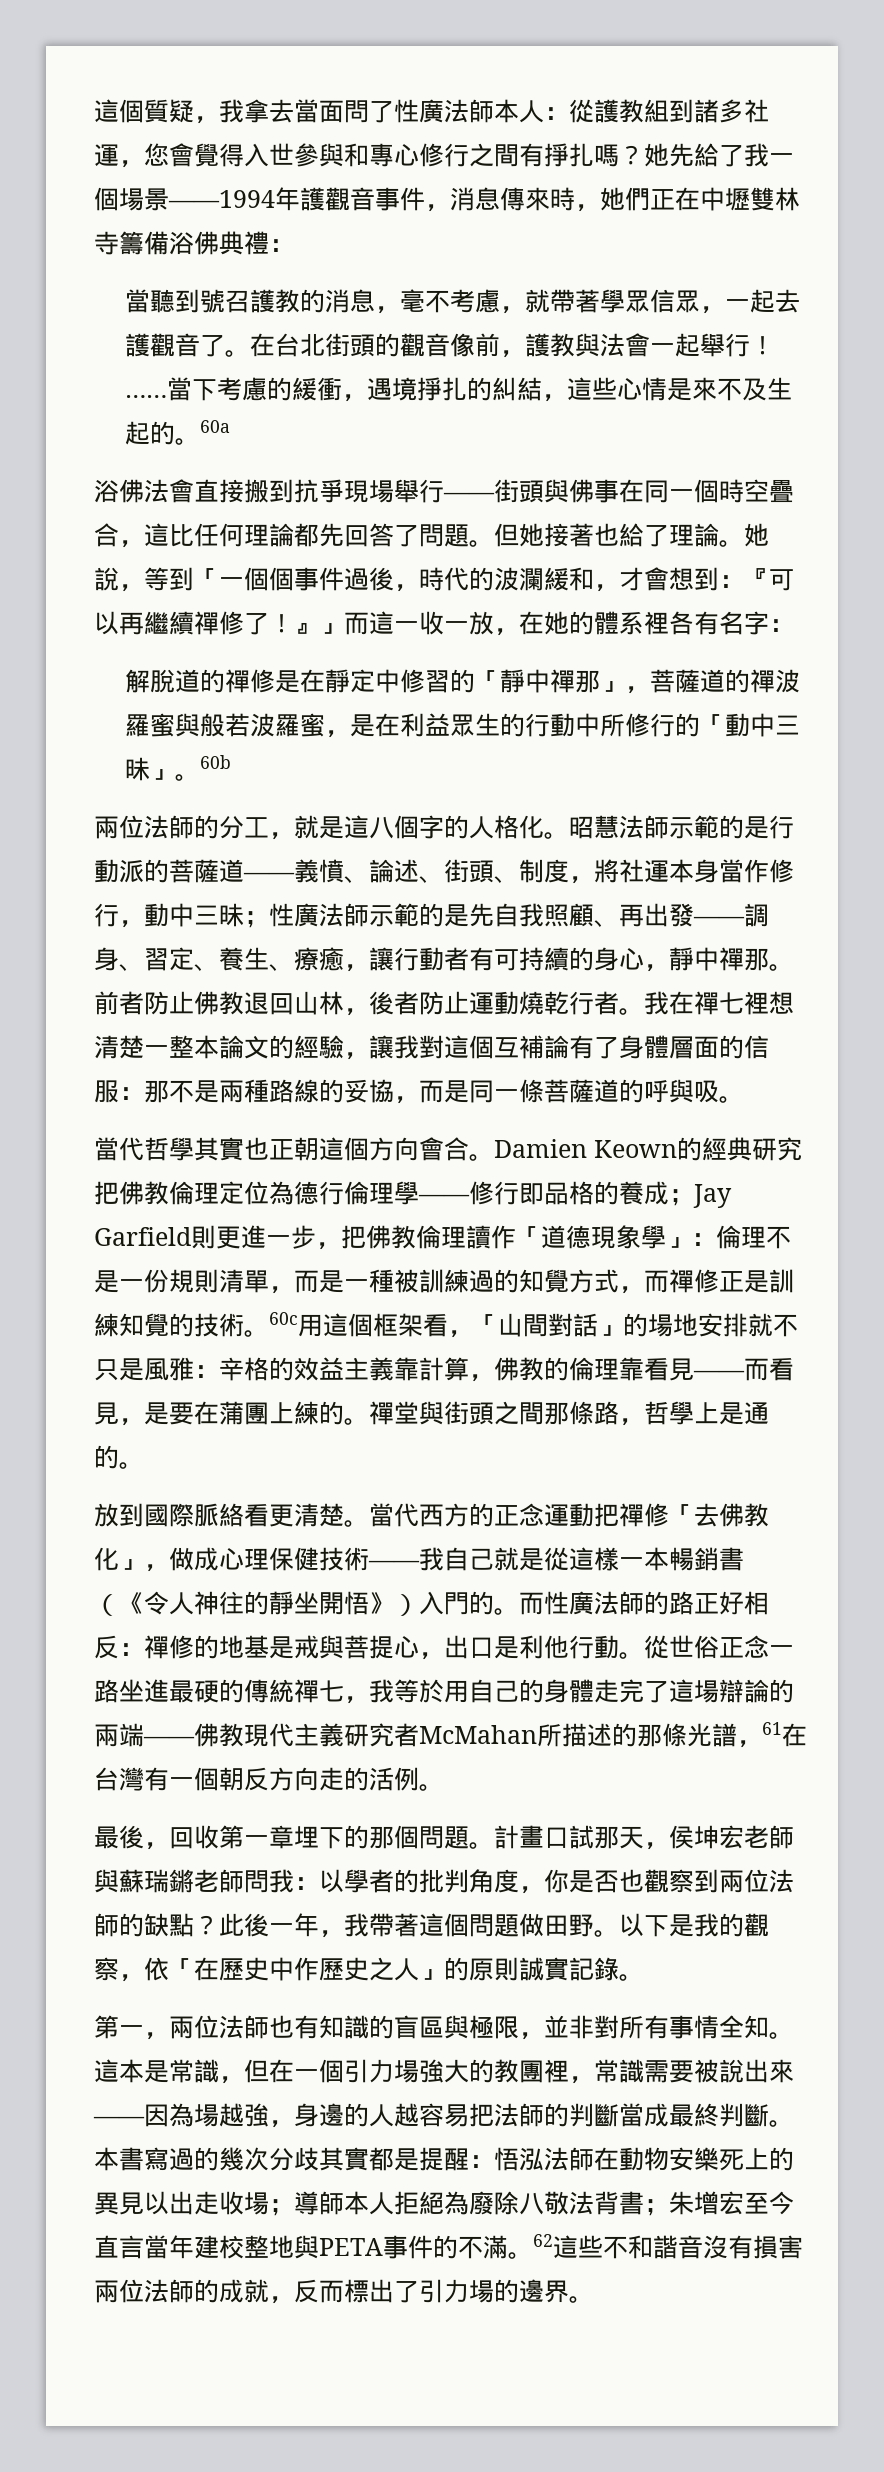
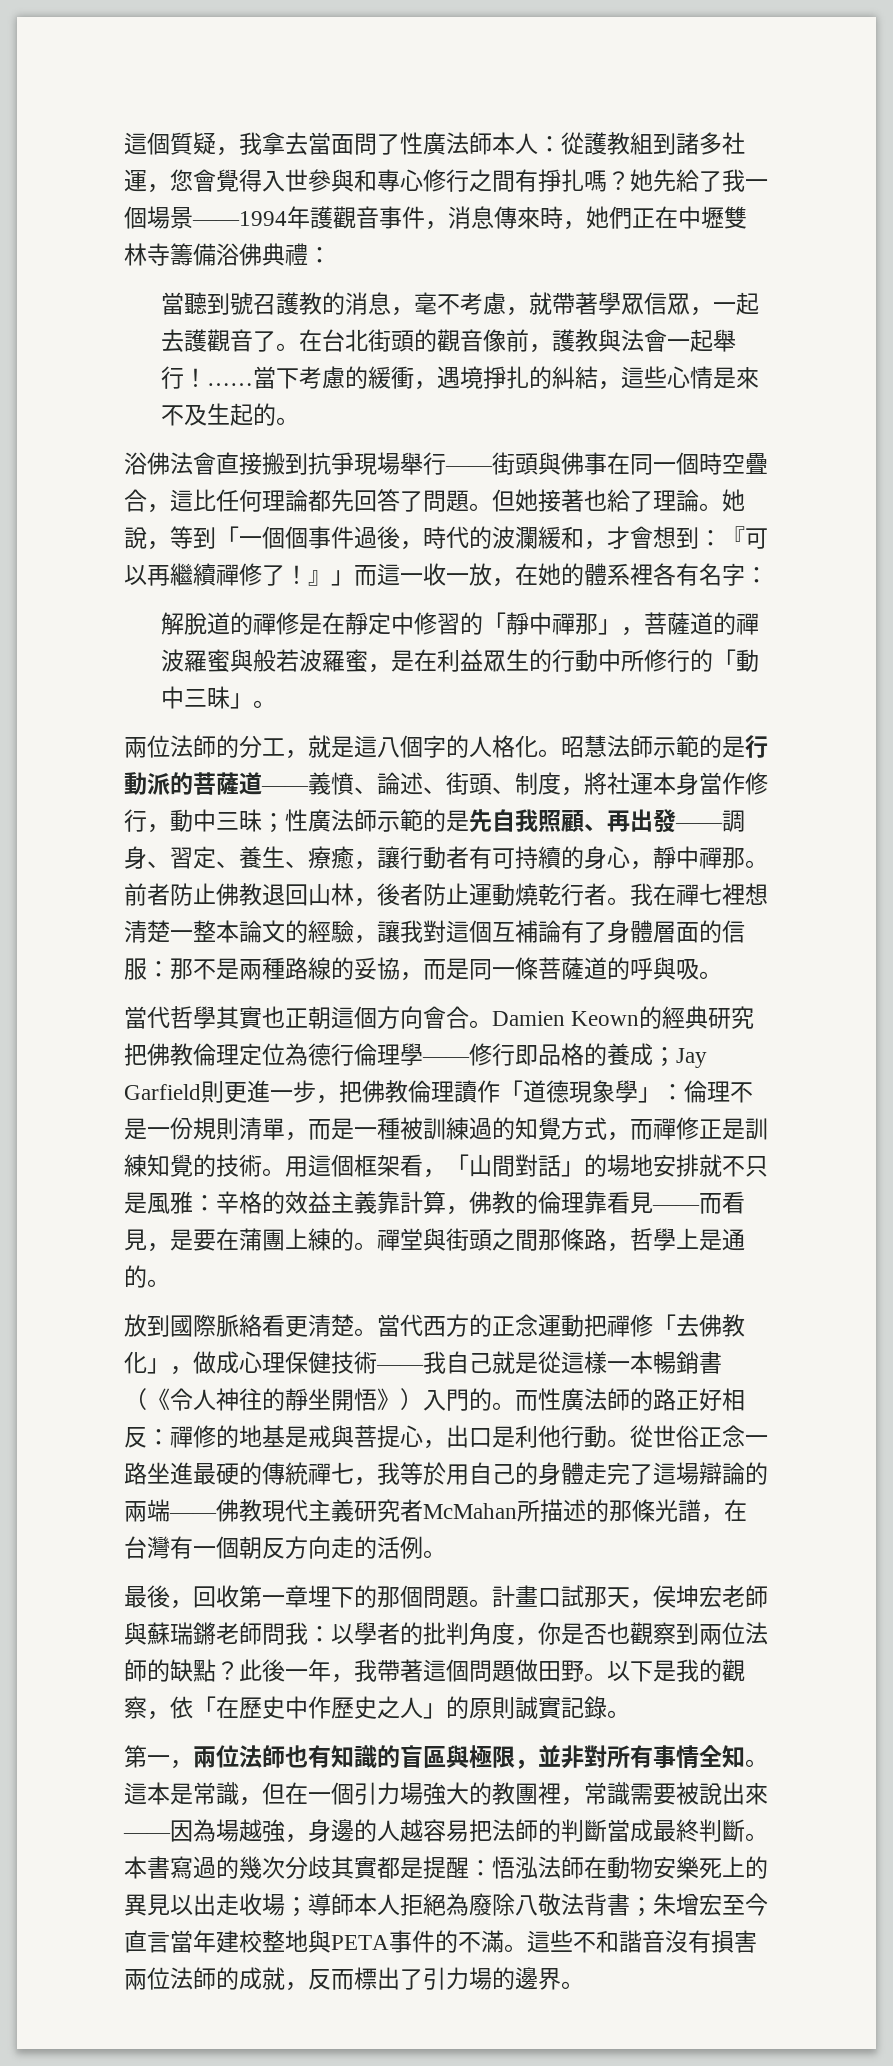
- 60a
- 60b
- 60c用這個框架看，「山間對話」的場地安排就不只是風雅：辛格的效益主義靠計算，佛教的倫理靠看見——而看見，是要在蒲團上練的。
+ 用這個框架看，「山間對話」的場地安排就不只是風雅：辛格的效益主義靠計算，佛教的倫理靠看見——而看見，是要在蒲團上練的。
- 從世俗正念一路坐進最硬的傳統禪七，我等於用自己的身體走完了這場辯論的兩端——佛教現代主義研究者McMahan所描述的那條光譜，61在台灣有一個朝反方向走的活例。
+ 從世俗正念一路坐進最硬的傳統禪七，我等於用自己的身體走完了這場辯論的兩端——佛教現代主義研究者McMahan所描述的那條光譜，在台灣有一個朝反方向走的活例。
- 62這些不和諧音沒有損害兩位法師的成就，反而標出了引力場的邊界。
+ 這些不和諧音沒有損害兩位法師的成就，反而標出了引力場的邊界。

